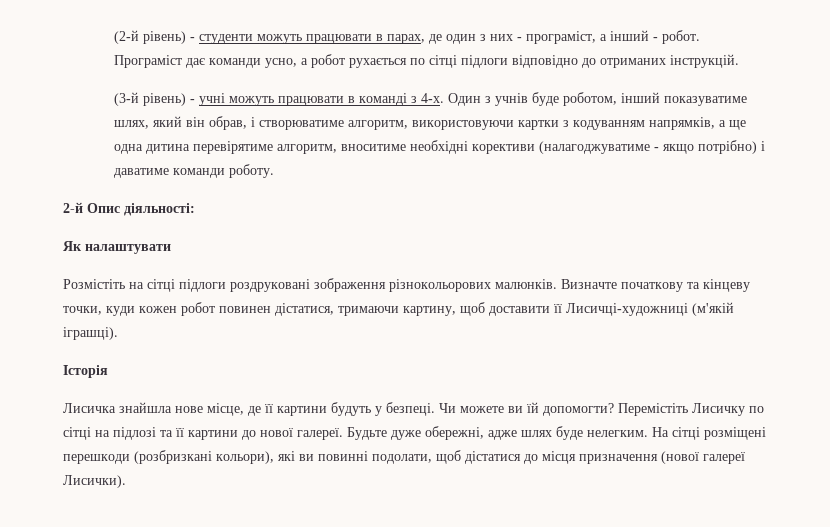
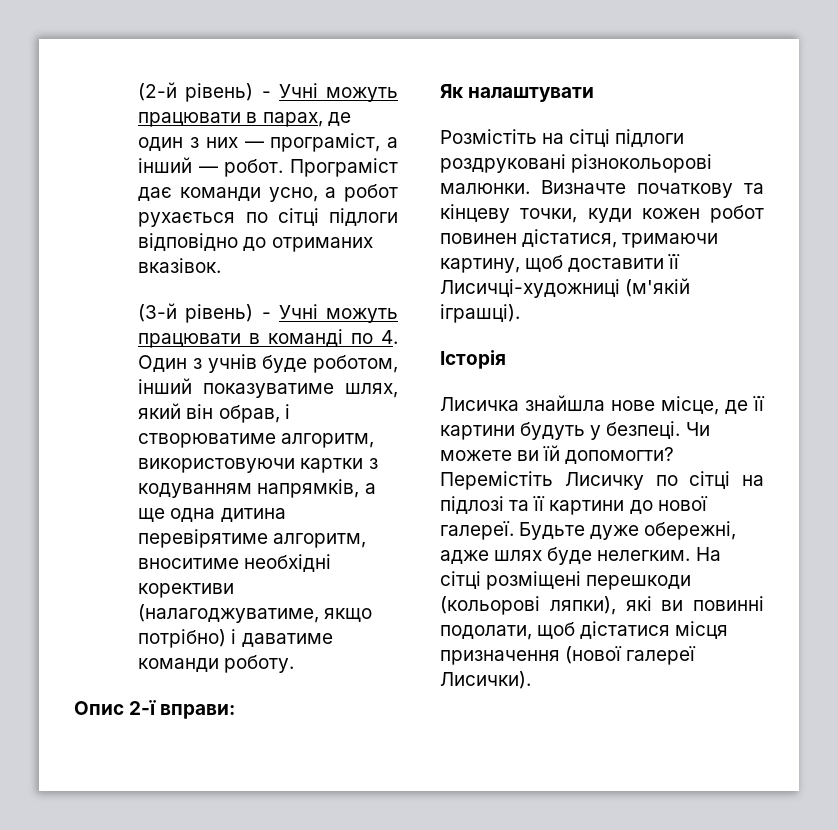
- (2-й рівень) - студенти можуть працювати в парах, де один з них - програміст, а інший - робот.
+ (2-й рівень) - Учні можуть працювати в парах, де один з них — програміст, а інший — робот.
- Програміст дає команди усно, а робот рухається по сітці підлоги відповідно до отриманих інструкцій.
+ Програміст дає команди усно, а робот рухається по сітці підлоги відповідно до отриманих вказівок.
- (3-й рівень) - учні можуть працювати в команді з 4-х. Один з учнів буде роботом, інший показуватиме шлях, який він обрав, і створюватиме алгоритм, використовуючи картки з кодуванням напрямків, а ще одна дитина перевірятиме алгоритм, вноситиме необхідні корективи (налагоджуватиме - якщо потрібно) і даватиме команди роботу.
+ (3-й рівень) - Учні можуть працювати в команді по 4. Один з учнів буде роботом, інший показуватиме шлях, який він обрав, і створюватиме алгоритм, використовуючи картки з кодуванням напрямків, а ще одна дитина перевірятиме алгоритм, вноситиме необхідні корективи (налагоджуватиме, якщо потрібно) і даватиме команди роботу.
- 2-й Опис діяльності:
+ Опис 2-ї вправи:
- Розмістіть на сітці підлоги роздруковані зображення різнокольорових малюнків.
+ Розмістіть на сітці підлоги роздруковані різнокольорові малюнки.
- На сітці розміщені перешкоди (розбризкані кольори), які ви повинні подолати, щоб дістатися до місця призначення (нової галереї Лисички).
+ На сітці розміщені перешкоди (кольорові ляпки), які ви повинні подолати, щоб дістатися місця призначення (нової галереї Лисички).

